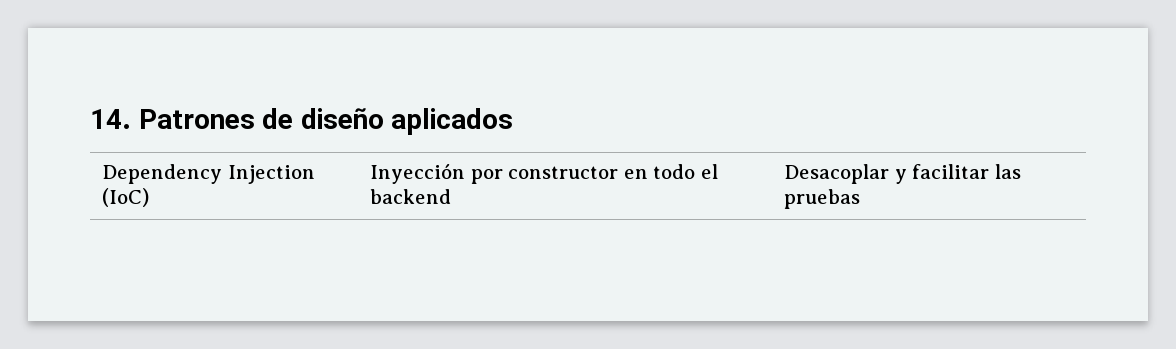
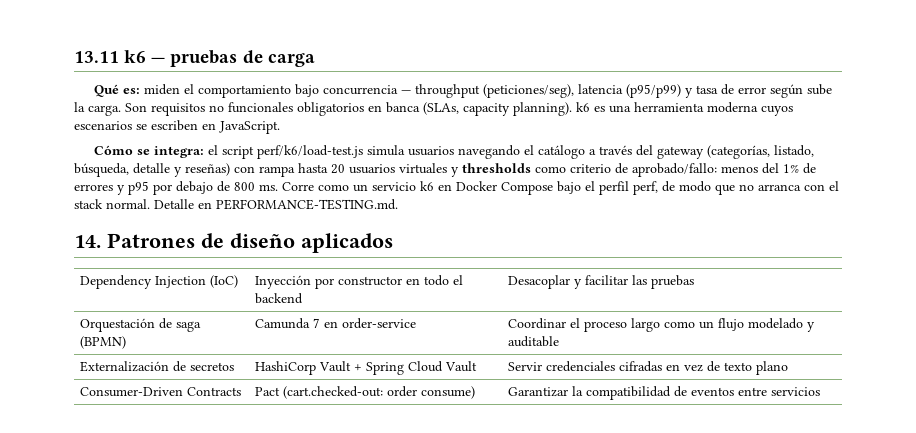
+ 13.11 k6 — pruebas de carga
+ Qué es: miden el comportamiento bajo concurrencia — throughput (peticiones/seg), latencia (p95/p99) y tasa de error según sube la carga. Son requisitos no funcionales obligatorios en banca (SLAs, capacity planning). k6 es una herramienta moderna cuyos escenarios se escriben en JavaScript.
+ Cómo se integra: el script perf/k6/load-test.js simula usuarios navegando el catálogo a través del gateway (categorías, listado, búsqueda, detalle y reseñas) con rampa hasta 20 usuarios virtuales y thresholds como criterio de aprobado/fallo: menos del 1% de errores y p95 por debajo de 800 ms. Corre como un servicio k6 en Docker Compose bajo el perfil perf, de modo que no arranca con el stack normal. Detalle en PERFORMANCE-TESTING.md.
+ Orquestación de saga (BPMN) | Camunda 7 en order-service | Coordinar el proceso largo como un flujo modelado y auditable
+ Externalización de secretos | HashiCorp Vault + Spring Cloud Vault | Servir credenciales cifradas en vez de texto plano
+ Consumer-Driven Contracts | Pact (cart.checked-out: order consume) | Garantizar la compatibilidad de eventos entre servicios

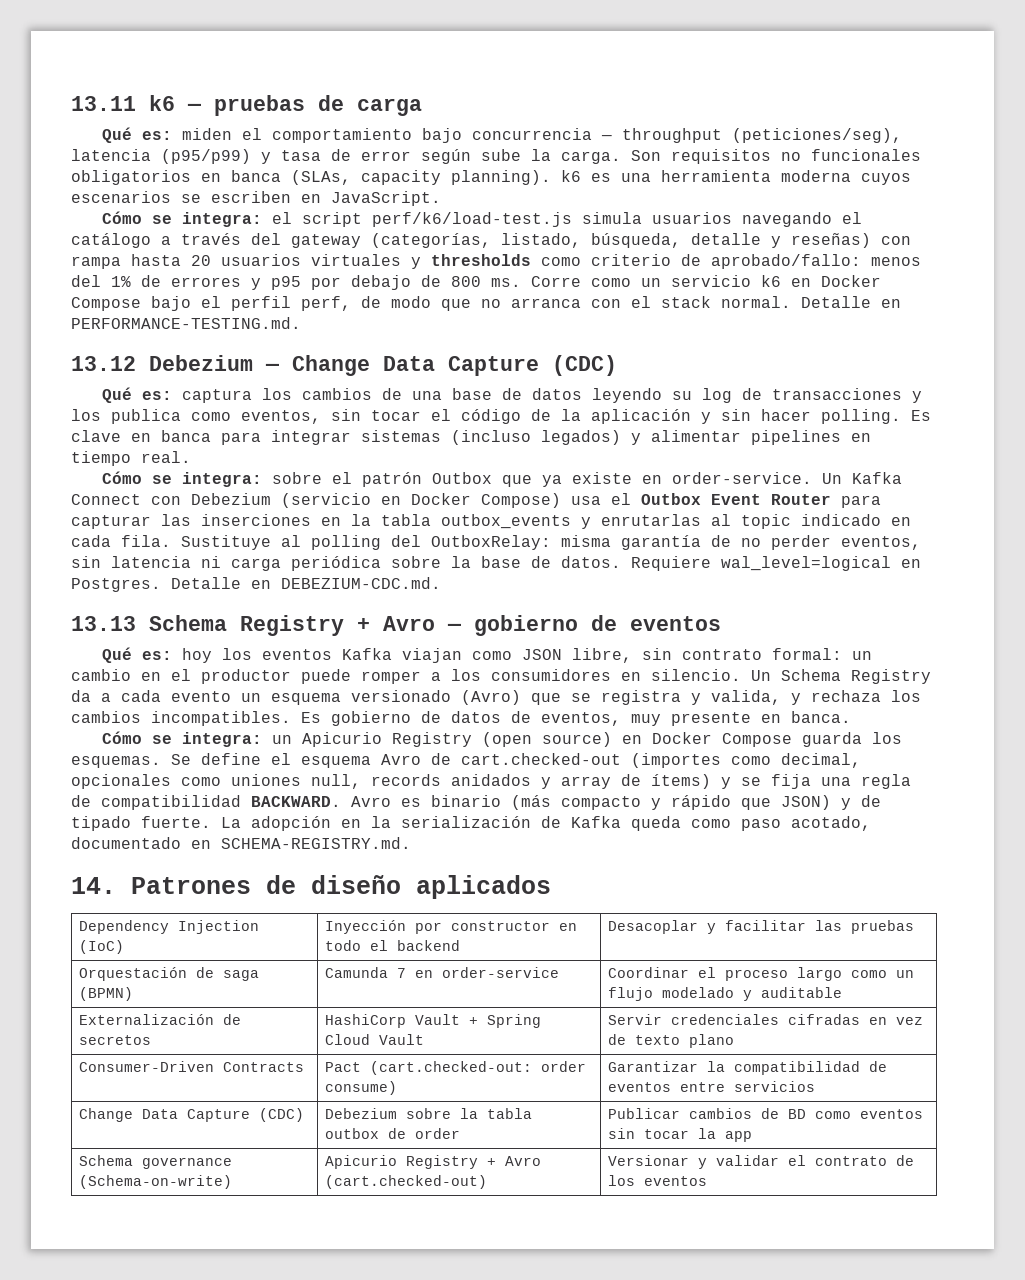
+ 13.12 Debezium — Change Data Capture (CDC)
+ Qué es: captura los cambios de una base de datos leyendo su log de transacciones y los publica como eventos, sin tocar el código de la aplicación y sin hacer polling. Es clave en banca para integrar sistemas (incluso legados) y alimentar pipelines en tiempo real.
+ Cómo se integra: sobre el patrón Outbox que ya existe en order-service. Un Kafka Connect con Debezium (servicio en Docker Compose) usa el Outbox Event Router para capturar las inserciones en la tabla outbox_events y enrutarlas al topic indicado en cada fila. Sustituye al polling del OutboxRelay: misma garantía de no perder eventos, sin latencia ni carga periódica sobre la base de datos. Requiere wal_level=logical en Postgres. Detalle en DEBEZIUM-CDC.md.
+ 13.13 Schema Registry + Avro — gobierno de eventos
+ Qué es: hoy los eventos Kafka viajan como JSON libre, sin contrato formal: un cambio en el productor puede romper a los consumidores en silencio. Un Schema Registry da a cada evento un esquema versionado (Avro) que se registra y valida, y rechaza los cambios incompatibles. Es gobierno de datos de eventos, muy presente en banca.
+ Cómo se integra: un Apicurio Registry (open source) en Docker Compose guarda los esquemas. Se define el esquema Avro de cart.checked-out (importes como decimal, opcionales como uniones null, records anidados y array de ítems) y se fija una regla de compatibilidad BACKWARD. Avro es binario (más compacto y rápido que JSON) y de tipado fuerte. La adopción en la serialización de Kafka queda como paso acotado, documentado en SCHEMA-REGISTRY.md.
+ Change Data Capture (CDC) | Debezium sobre la tabla outbox de order | Publicar cambios de BD como eventos sin tocar la app
+ Schema governance (Schema-on-write) | Apicurio Registry + Avro (cart.checked-out) | Versionar y validar el contrato de los eventos

